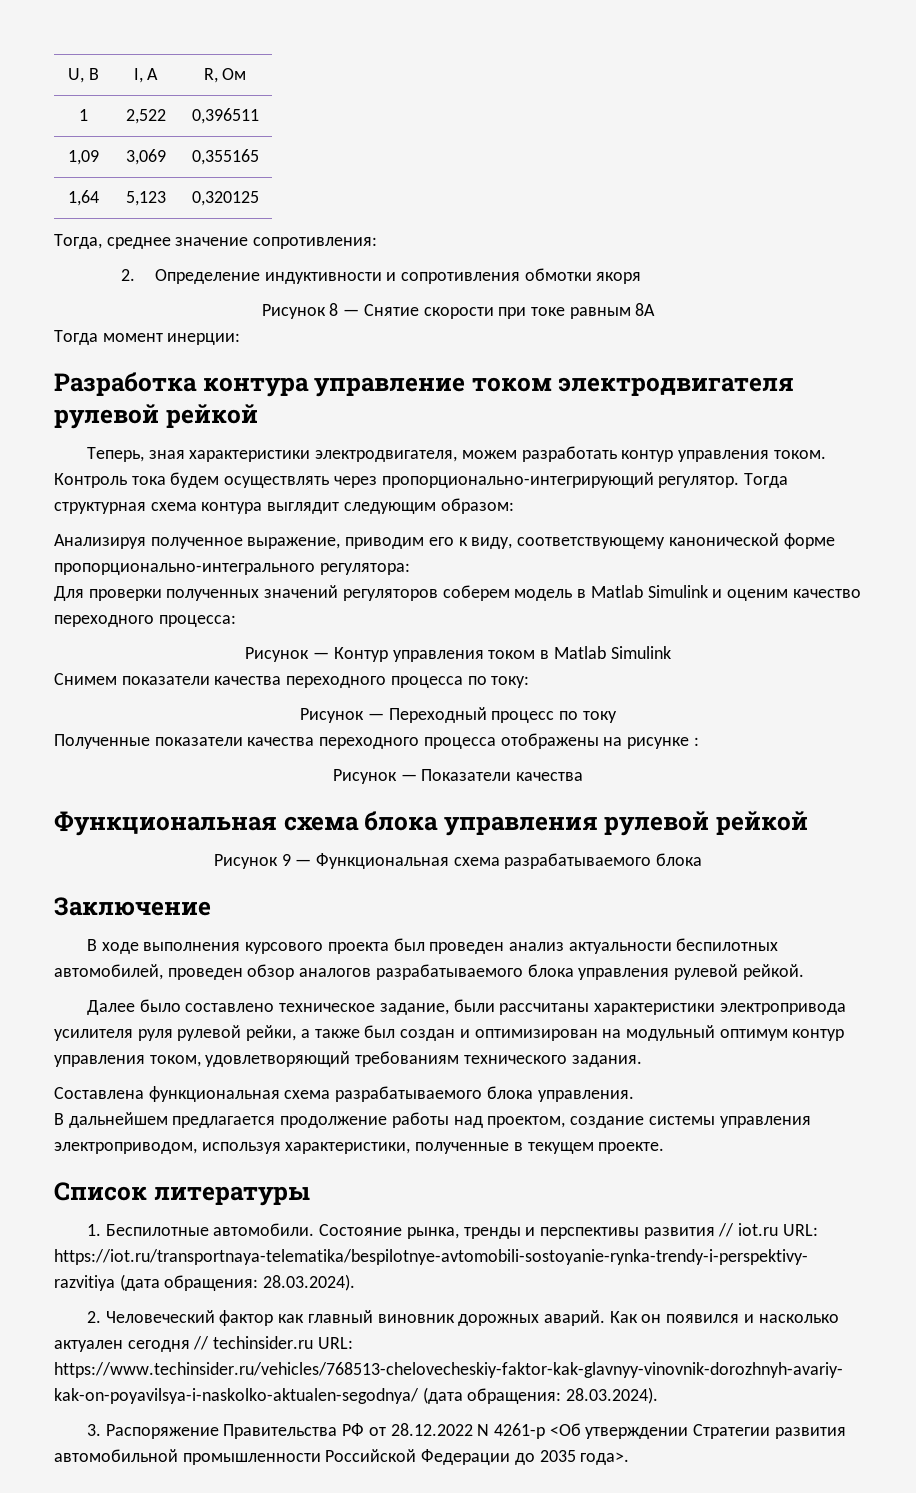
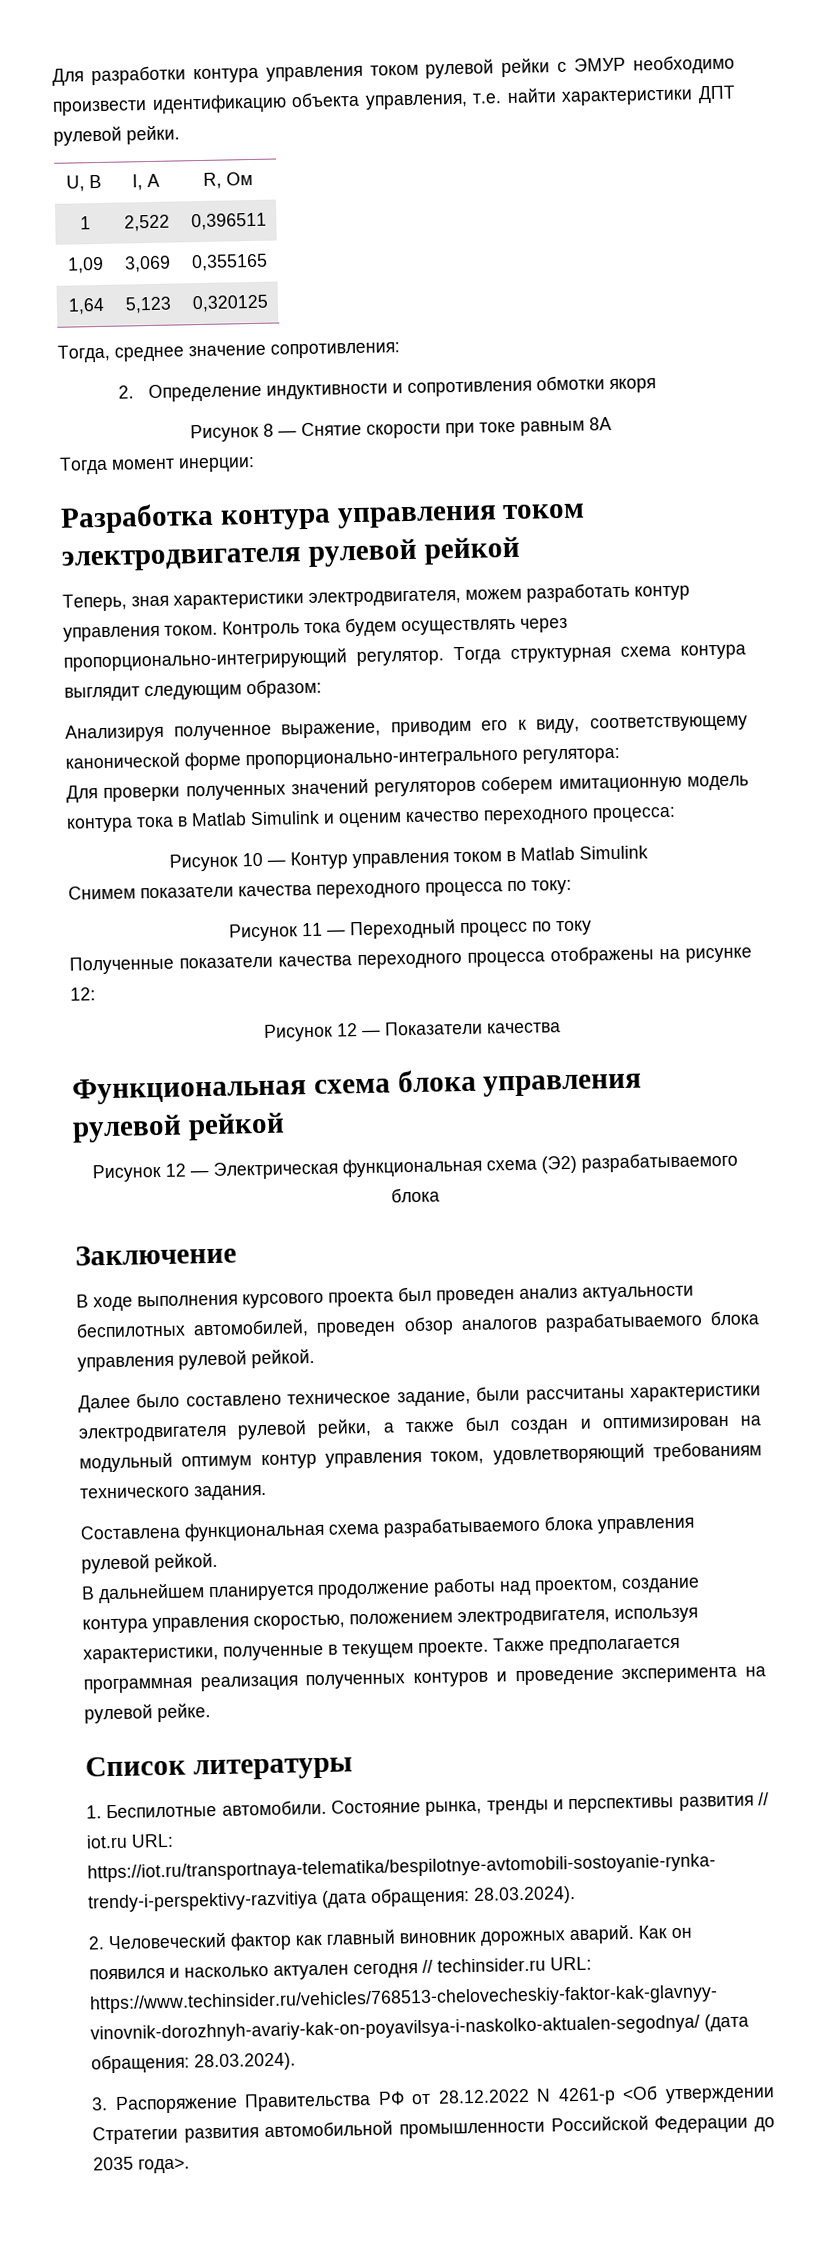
+ Для разработки контура управления током рулевой рейки с ЭМУР необходимо произвести идентификацию объекта управления, т.е. найти характеристики ДПТ рулевой рейки.
- Разработка контура управление током электродвигателя рулевой рейкой
+ Разработка контура управления током электродвигателя рулевой рейкой
- Для проверки полученных значений регуляторов соберем модель в Matlab Simulink и оценим качество переходного процесса:
+ Для проверки полученных значений регуляторов соберем имитационную модель контура тока в Matlab Simulink и оценим качество переходного процесса:
- Рисунок — Контур управления током в Matlab Simulink
+ Рисунок 10 — Контур управления током в Matlab Simulink
- Рисунок — Переходный процесс по току
+ Рисунок 11 — Переходный процесс по току
- Полученные показатели качества переходного процесса отображены на рисунке :
- Рисунок — Показатели качества
+ Полученные показатели качества переходного процесса отображены на рисунке 12:
+ Рисунок 12 — Показатели качества
- Рисунок 9 — Функциональная схема разрабатываемого блока
+ Рисунок 12 — Электрическая функциональная схема (Э2) разрабатываемого блока
- Далее было составлено техническое задание, были рассчитаны характеристики электропривода усилителя руля рулевой рейки, а также был создан и оптимизирован на модульный оптимум контур управления током, удовлетворяющий требованиям технического задания.
+ Далее было составлено техническое задание, были рассчитаны характеристики электродвигателя рулевой рейки, а также был создан и оптимизирован на модульный оптимум контур управления током, удовлетворяющий требованиям технического задания.
- Составлена функциональная схема разрабатываемого блока управления.
+ Составлена функциональная схема разрабатываемого блока управления рулевой рейкой.
- В дальнейшем предлагается продолжение работы над проектом, создание системы управления электроприводом, используя характеристики, полученные в текущем проекте.
+ В дальнейшем планируется продолжение работы над проектом, создание контура управления скоростью, положением электродвигателя, используя характеристики, полученные в текущем проекте. Также предполагается программная реализация полученных контуров и проведение эксперимента на рулевой рейке.

